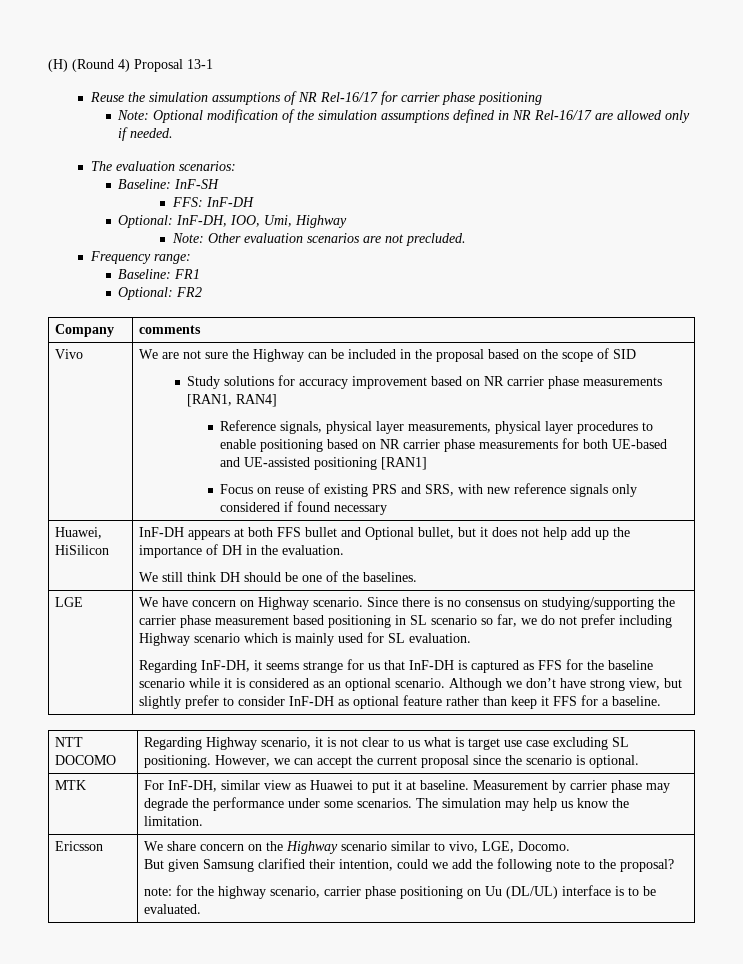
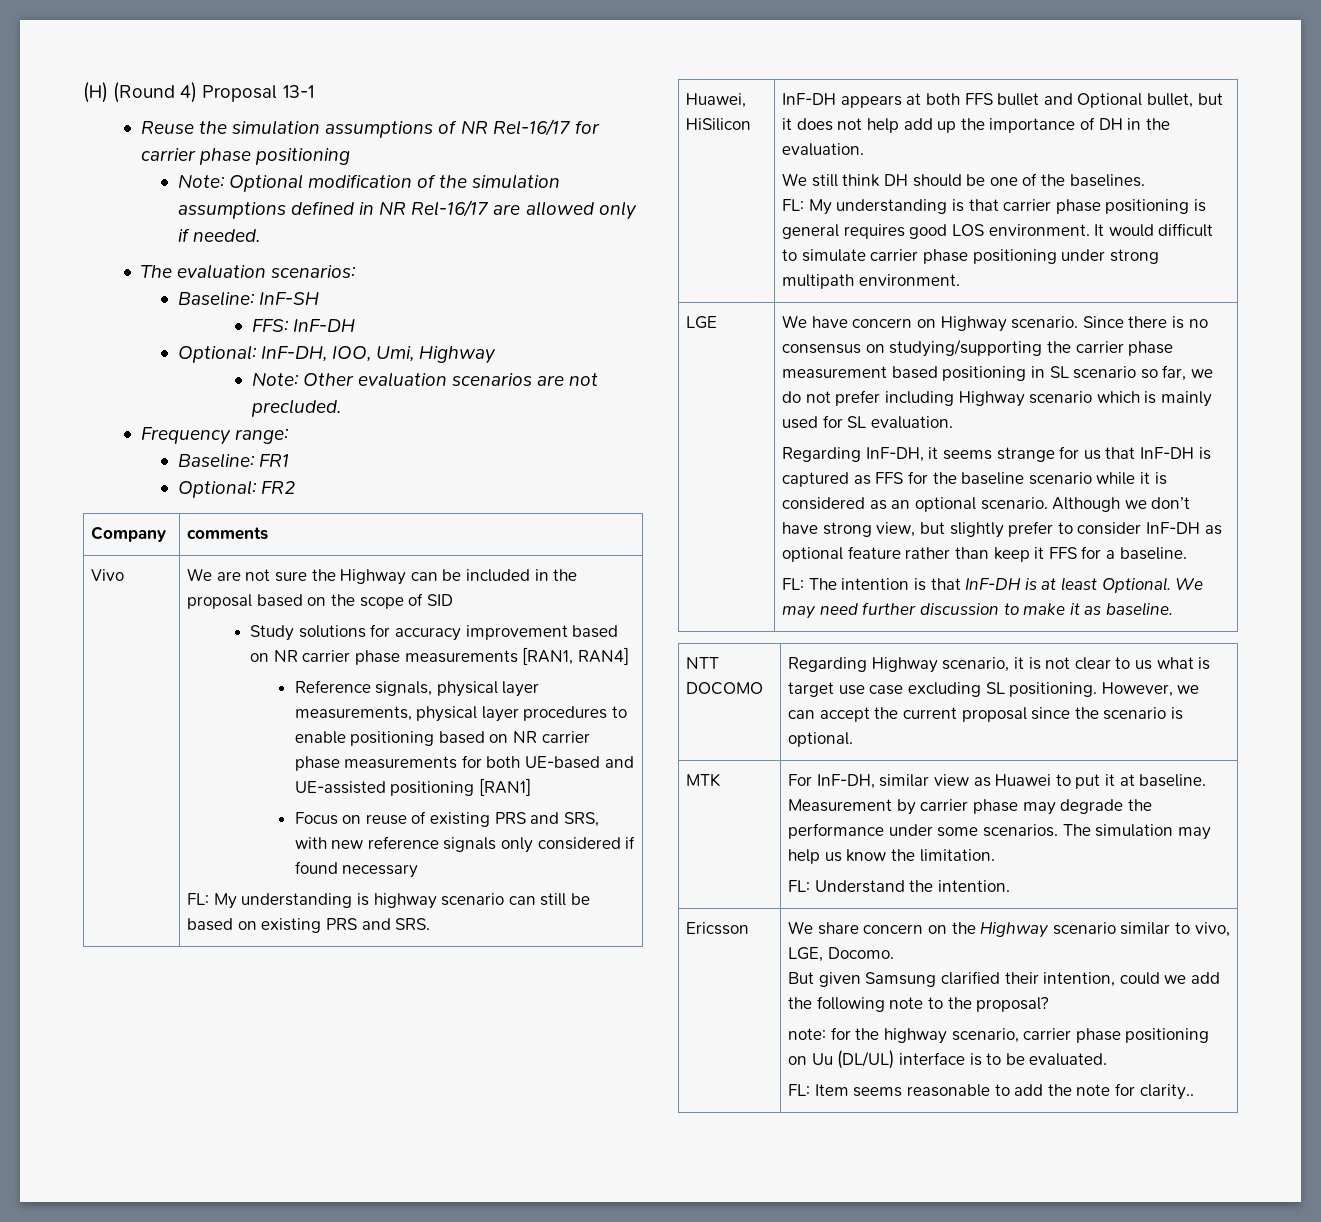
+ FL: My understanding is highway scenario can still be based on existing PRS and SRS.
+ FL: My understanding is that carrier phase positioning is general requires good LOS environment. It would difficult to simulate carrier phase positioning under strong multipath environment.
+ FL: The intention is that InF-DH is at least Optional. We may need further discussion to make it as baseline.
  MTK | For InF-DH, similar view as Huawei to put it at baseline. Measurement by carrier phase may degrade the performance under some scenarios. The simulation may help us know the limitation.
+ FL: Understand the intention.
+ FL: Item seems reasonable to add the note for clarity..

